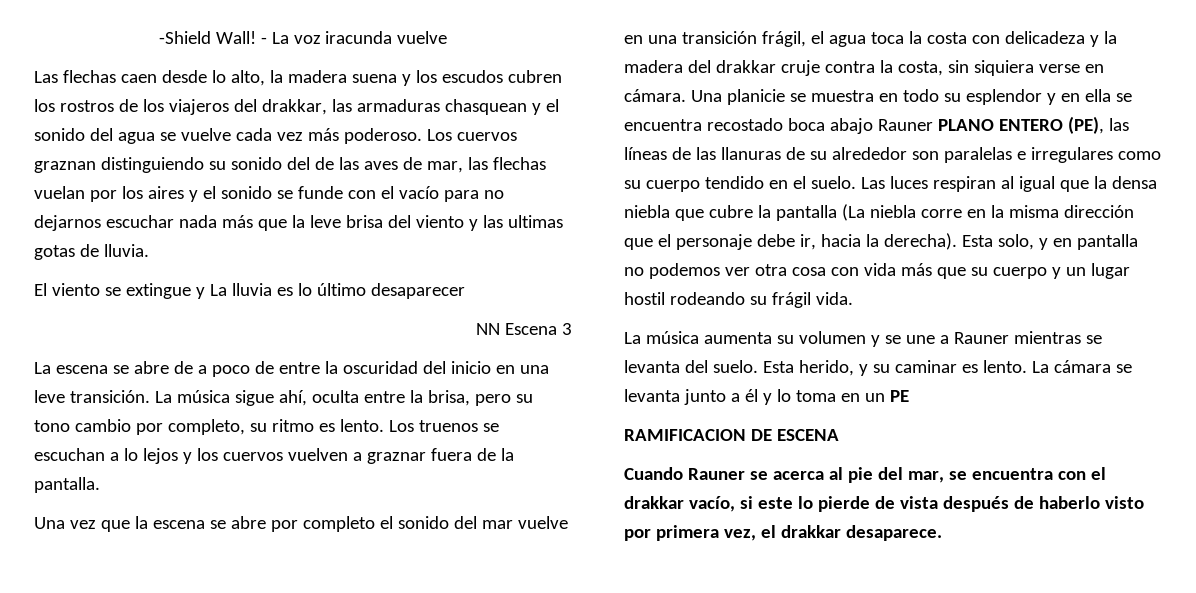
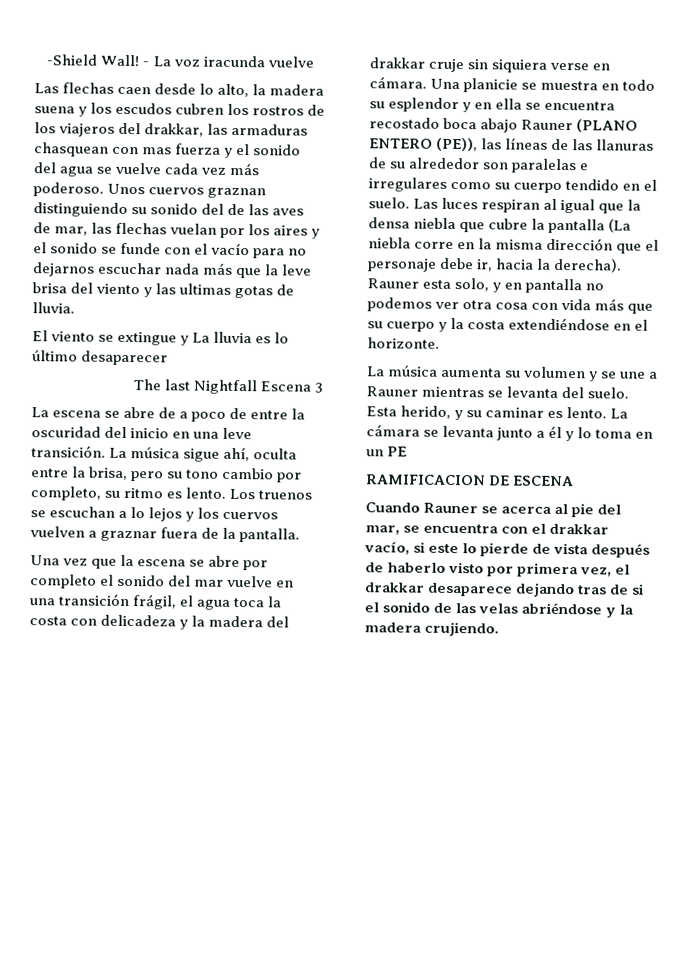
- Las flechas caen desde lo alto, la madera suena y los escudos cubren los rostros de los viajeros del drakkar, las armaduras chasquean y el sonido del agua se vuelve cada vez más poderoso.
+ Las flechas caen desde lo alto, la madera suena y los escudos cubren los rostros de los viajeros del drakkar, las armaduras chasquean con mas fuerza y el sonido del agua se vuelve cada vez más poderoso.
- Los cuervos graznan distinguiendo su sonido del de las aves de mar, las flechas vuelan por los aires y el sonido se funde con el vacío para no dejarnos escuchar nada más que la leve brisa del viento y las ultimas gotas de lluvia.
+ Unos cuervos graznan distinguiendo su sonido del de las aves de mar, las flechas vuelan por los aires y el sonido se funde con el vacío para no dejarnos escuchar nada más que la leve brisa del viento y las ultimas gotas de lluvia.
- NN Escena 3
+ The last Nightfall Escena 3
- Una vez que la escena se abre por completo el sonido del mar vuelve en una transición frágil, el agua toca la costa con delicadeza y la madera del drakkar cruje contra la costa, sin siquiera verse en cámara.
+ Una vez que la escena se abre por completo el sonido del mar vuelve en una transición frágil, el agua toca la costa con delicadeza y la madera del drakkar cruje sin siquiera verse en cámara.
- Una planicie se muestra en todo su esplendor y en ella se encuentra recostado boca abajo Rauner PLANO ENTERO (PE), las líneas de las llanuras de su alrededor son paralelas e irregulares como su cuerpo tendido en el suelo.
+ Una planicie se muestra en todo su esplendor y en ella se encuentra recostado boca abajo Rauner (PLANO ENTERO (PE)), las líneas de las llanuras de su alrededor son paralelas e irregulares como su cuerpo tendido en el suelo.
- Esta solo, y en pantalla no podemos ver otra cosa con vida más que su cuerpo y un lugar hostil rodeando su frágil vida.
+ Rauner esta solo, y en pantalla no podemos ver otra cosa con vida más que su cuerpo y la costa extendiéndose en el horizonte.
- Cuando Rauner se acerca al pie del mar, se encuentra con el drakkar vacío, si este lo pierde de vista después de haberlo visto por primera vez, el drakkar desaparece.
+ Cuando Rauner se acerca al pie del mar, se encuentra con el drakkar vacío, si este lo pierde de vista después de haberlo visto por primera vez, el drakkar desaparece dejando tras de si el sonido de las velas abriéndose y la madera crujiendo.

